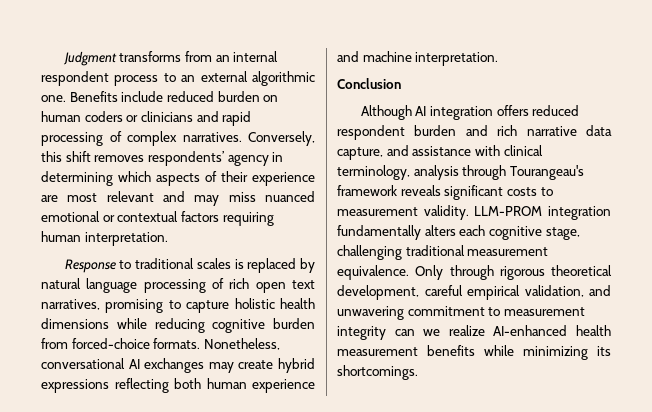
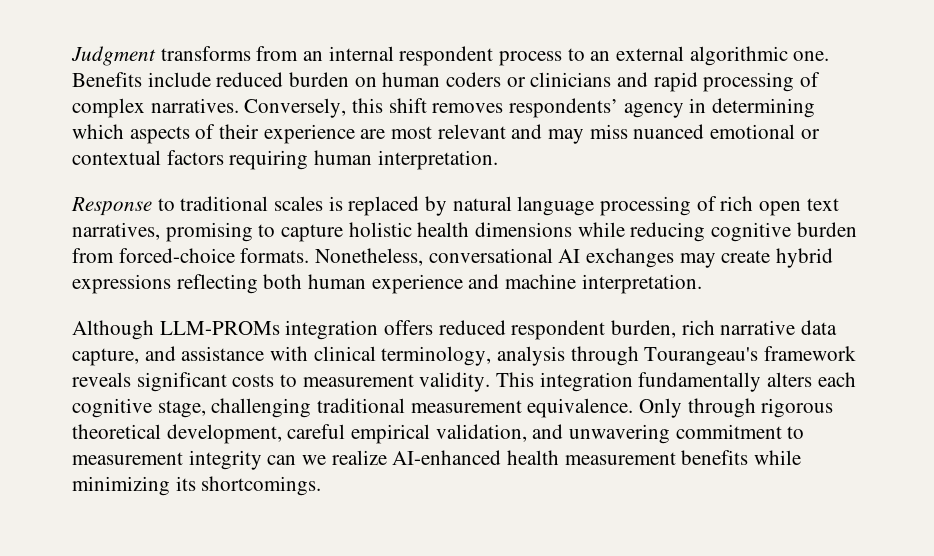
- Conclusion
- Although AI integration offers reduced respondent burden and rich narrative data capture, and assistance with clinical terminology, analysis through Tourangeau's framework reveals significant costs to measurement validity.
+ Although LLM-PROMs integration offers reduced respondent burden, rich narrative data capture, and assistance with clinical terminology, analysis through Tourangeau's framework reveals significant costs to measurement validity.
- LLM-PROM integration fundamentally alters each cognitive stage, challenging traditional measurement equivalence.
+ This integration fundamentally alters each cognitive stage, challenging traditional measurement equivalence.

